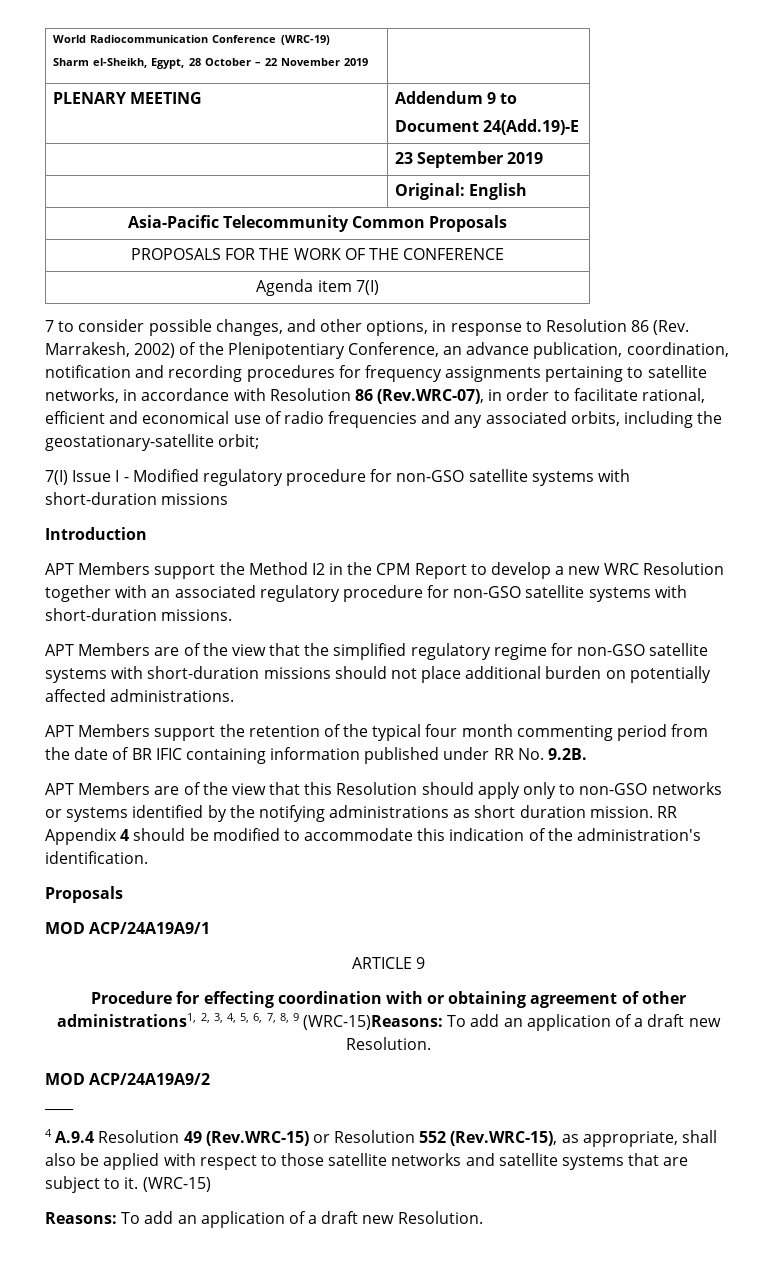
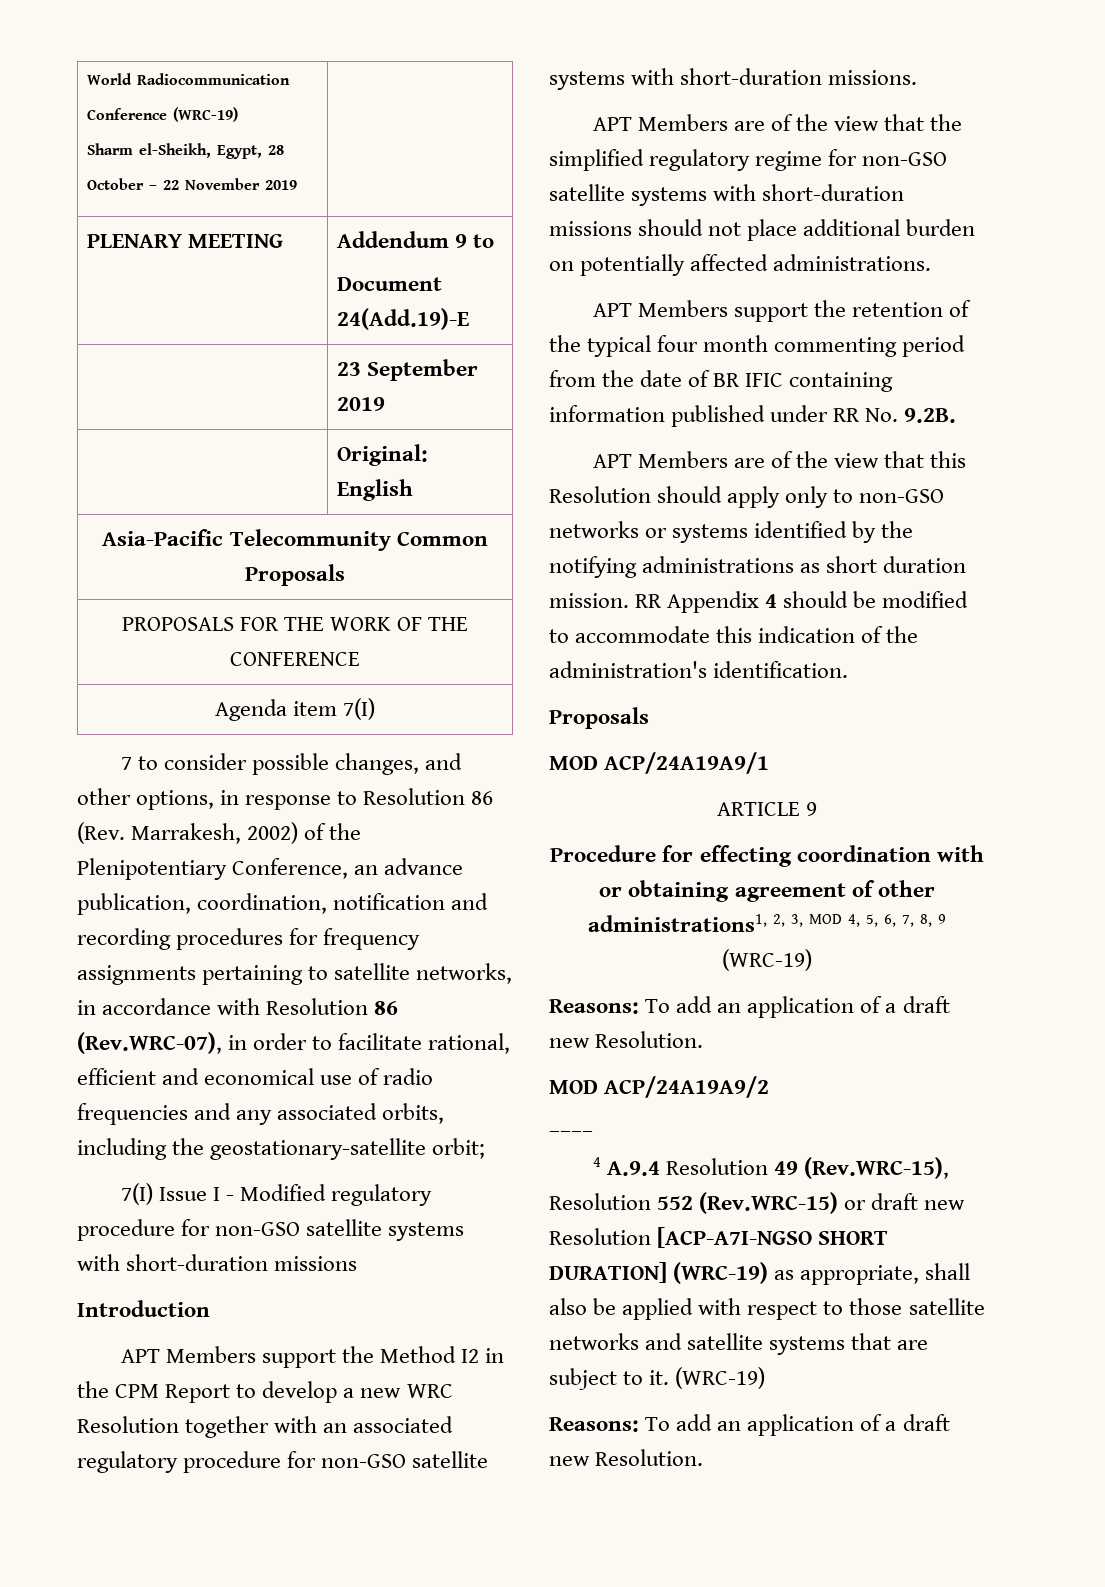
- Procedure for effecting coordination with or obtaining agreement of other administrations1, 2, 3, 4, 5, 6, 7, 8, 9 (WRC-15)Reasons: To add an application of a draft new Resolution.
+ Procedure for effecting coordination with or obtaining agreement of other administrations1, 2, 3, MOD 4, 5, 6, 7, 8, 9 (WRC-19)
+ Reasons: To add an application of a draft new Resolution.
- 4 A.9.4 Resolution 49 (Rev.WRC-15) or Resolution 552 (Rev.WRC-15), as appropriate, shall also be applied with respect to those satellite networks and satellite systems that are subject to it. (WRC-15)
+ 4 A.9.4 Resolution 49 (Rev.WRC-15), Resolution 552 (Rev.WRC-15) or draft new Resolution [ACP-A7I-NGSO SHORT DURATION] (WRC-19) as appropriate, shall also be applied with respect to those satellite networks and satellite systems that are subject to it. (WRC-19)

